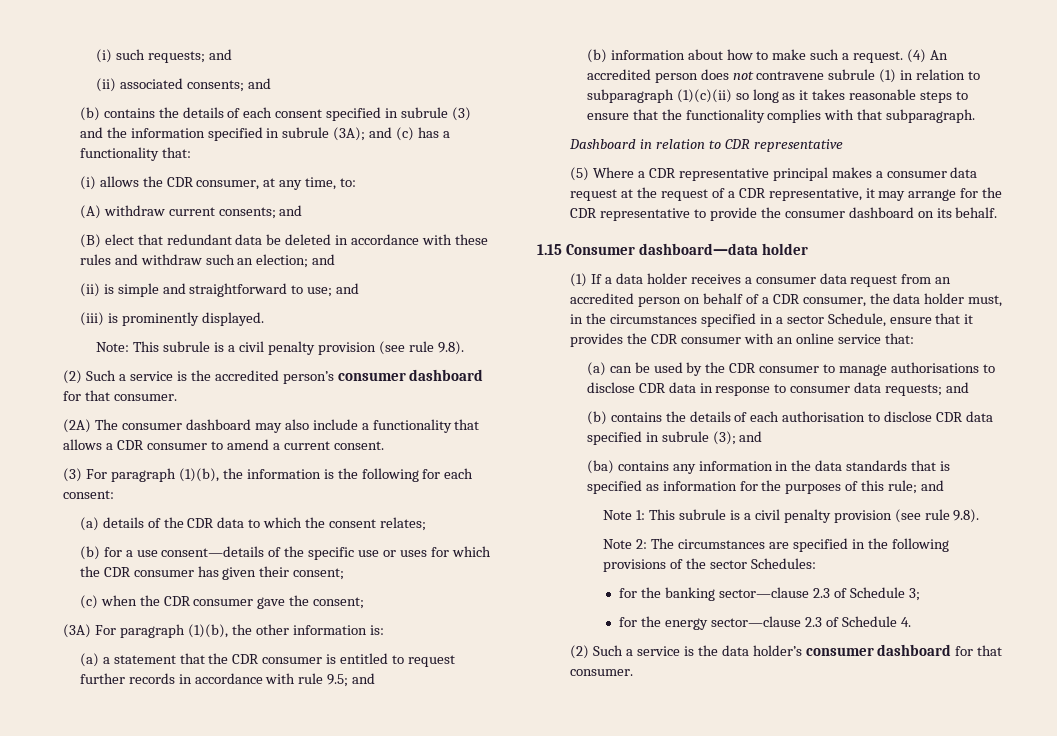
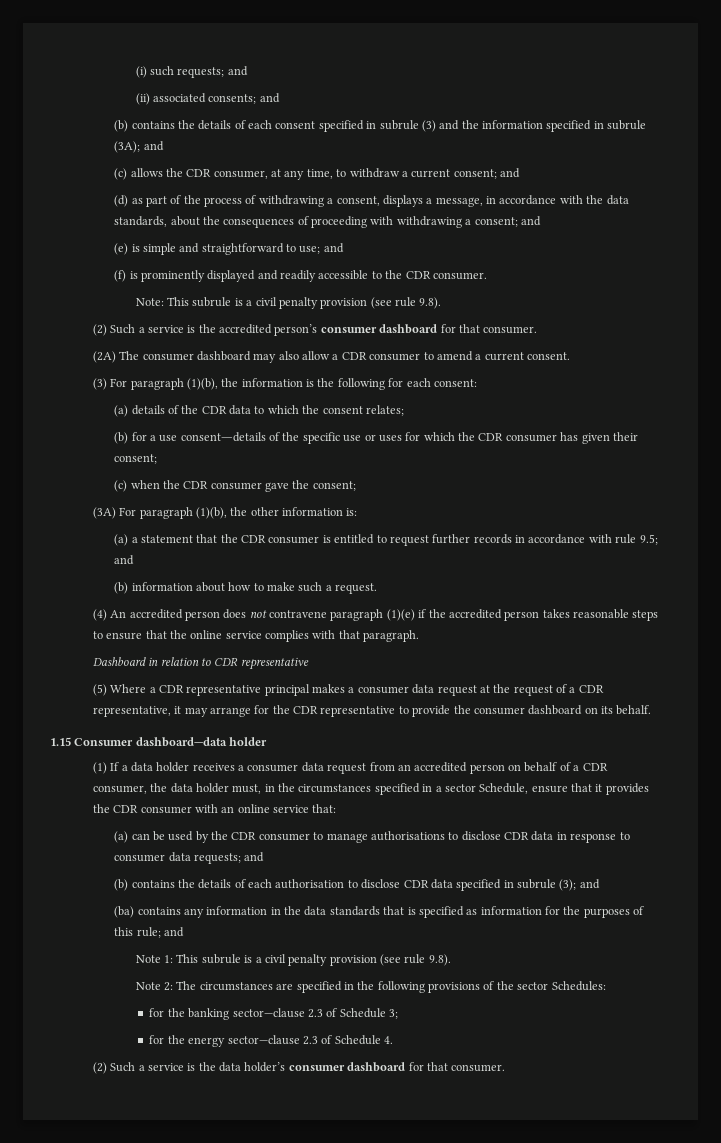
- (b) contains the details of each consent specified in subrule (3) and the information specified in subrule (3A); and (c) has a functionality that:
- (i) allows the CDR consumer, at any time, to:
- (A) withdraw current consents; and
- (B) elect that redundant data be deleted in accordance with these rules and withdraw such an election; and
- (ii) is simple and straightforward to use; and
+ (b) contains the details of each consent specified in subrule (3) and the information specified in subrule (3A); and
+ (c) allows the CDR consumer, at any time, to withdraw a current consent; and
+ (d) as part of the process of withdrawing a consent, displays a message, in accordance with the data standards, about the consequences of proceeding with withdrawing a consent; and
+ (e) is simple and straightforward to use; and
- (iii) is prominently displayed.
+ (f) is prominently displayed and readily accessible to the CDR consumer.
- (2A) The consumer dashboard may also include a functionality that allows a CDR consumer to amend a current consent.
+ (2A) The consumer dashboard may also allow a CDR consumer to amend a current consent.
- (b) information about how to make such a request. (4) An accredited person does not contravene subrule (1) in relation to subparagraph (1)(c)(ii) so long as it takes reasonable steps to ensure that the functionality complies with that subparagraph.
+ (b) information about how to make such a request.
+ (4) An accredited person does not contravene paragraph (1)(e) if the accredited person takes reasonable steps to ensure that the online service complies with that paragraph.

